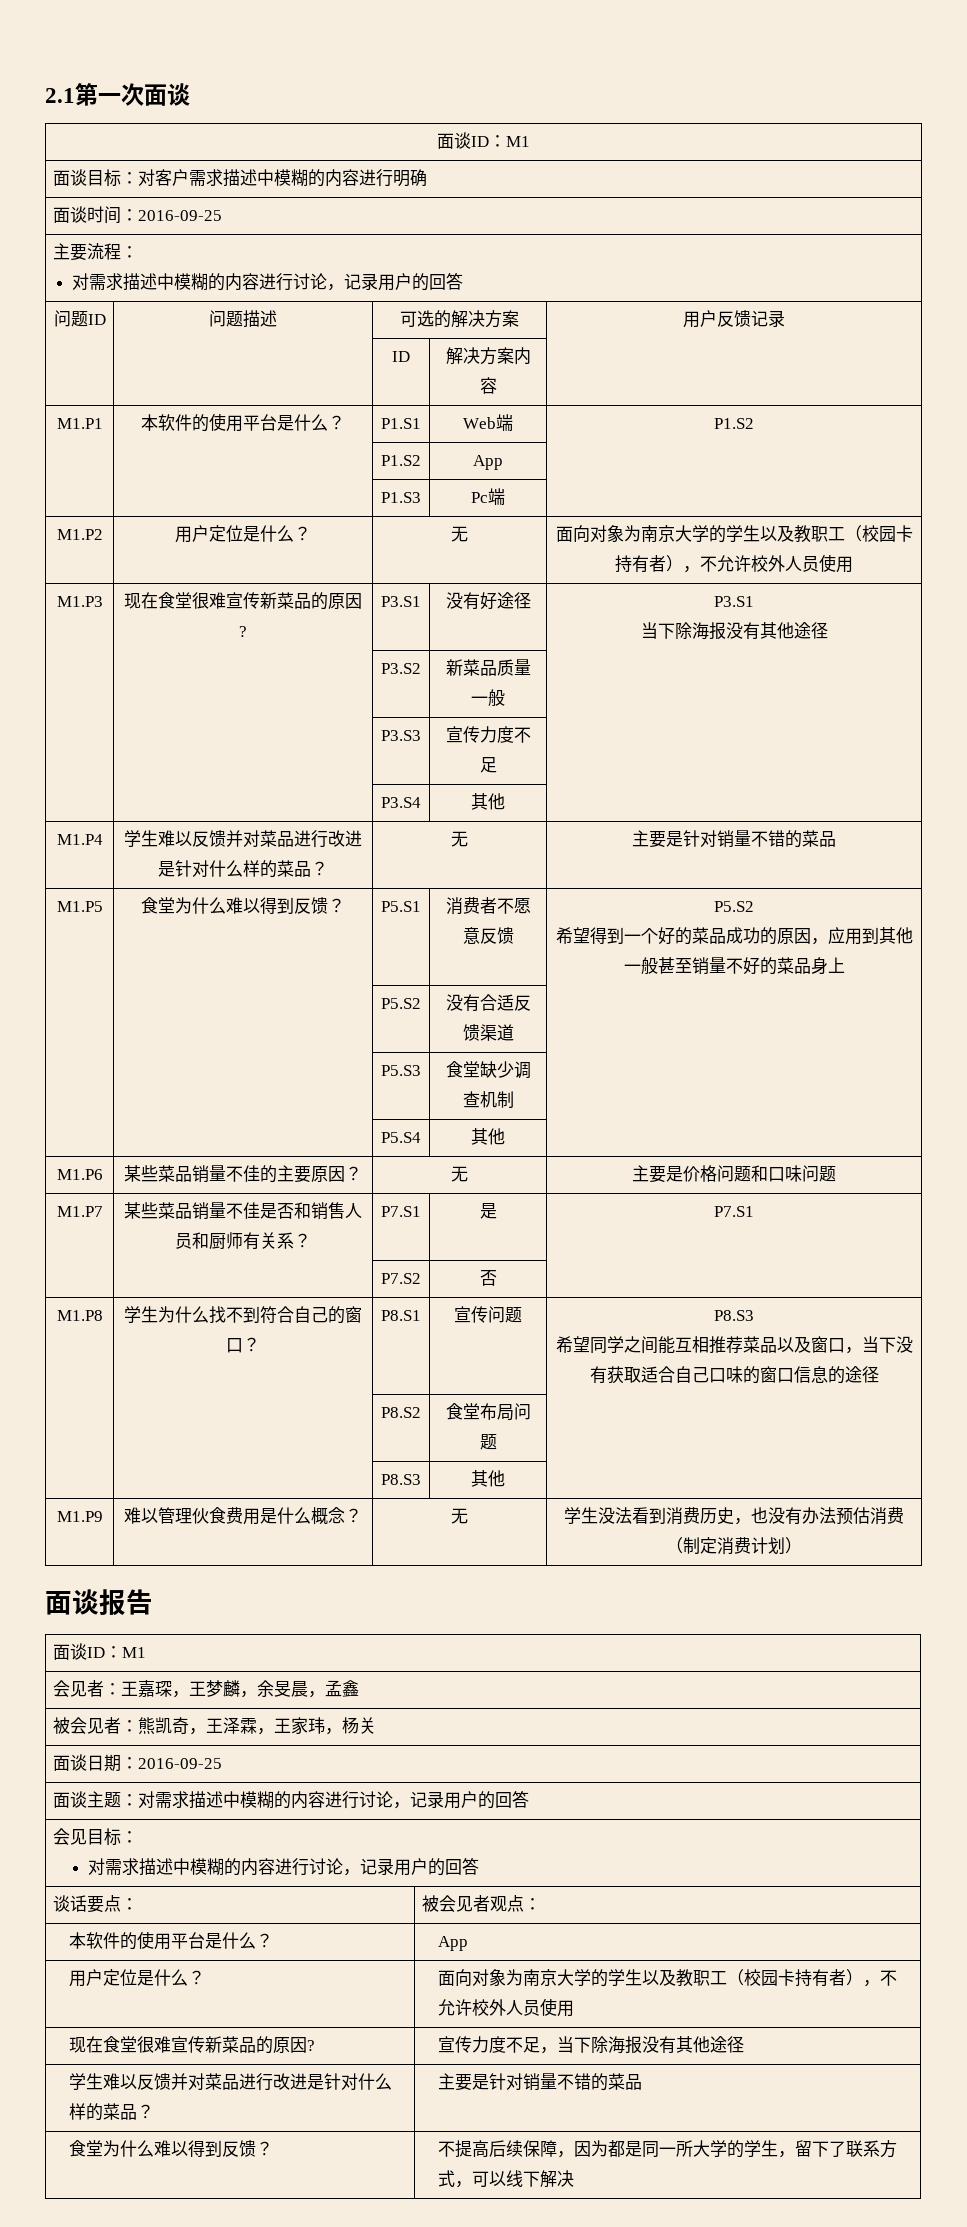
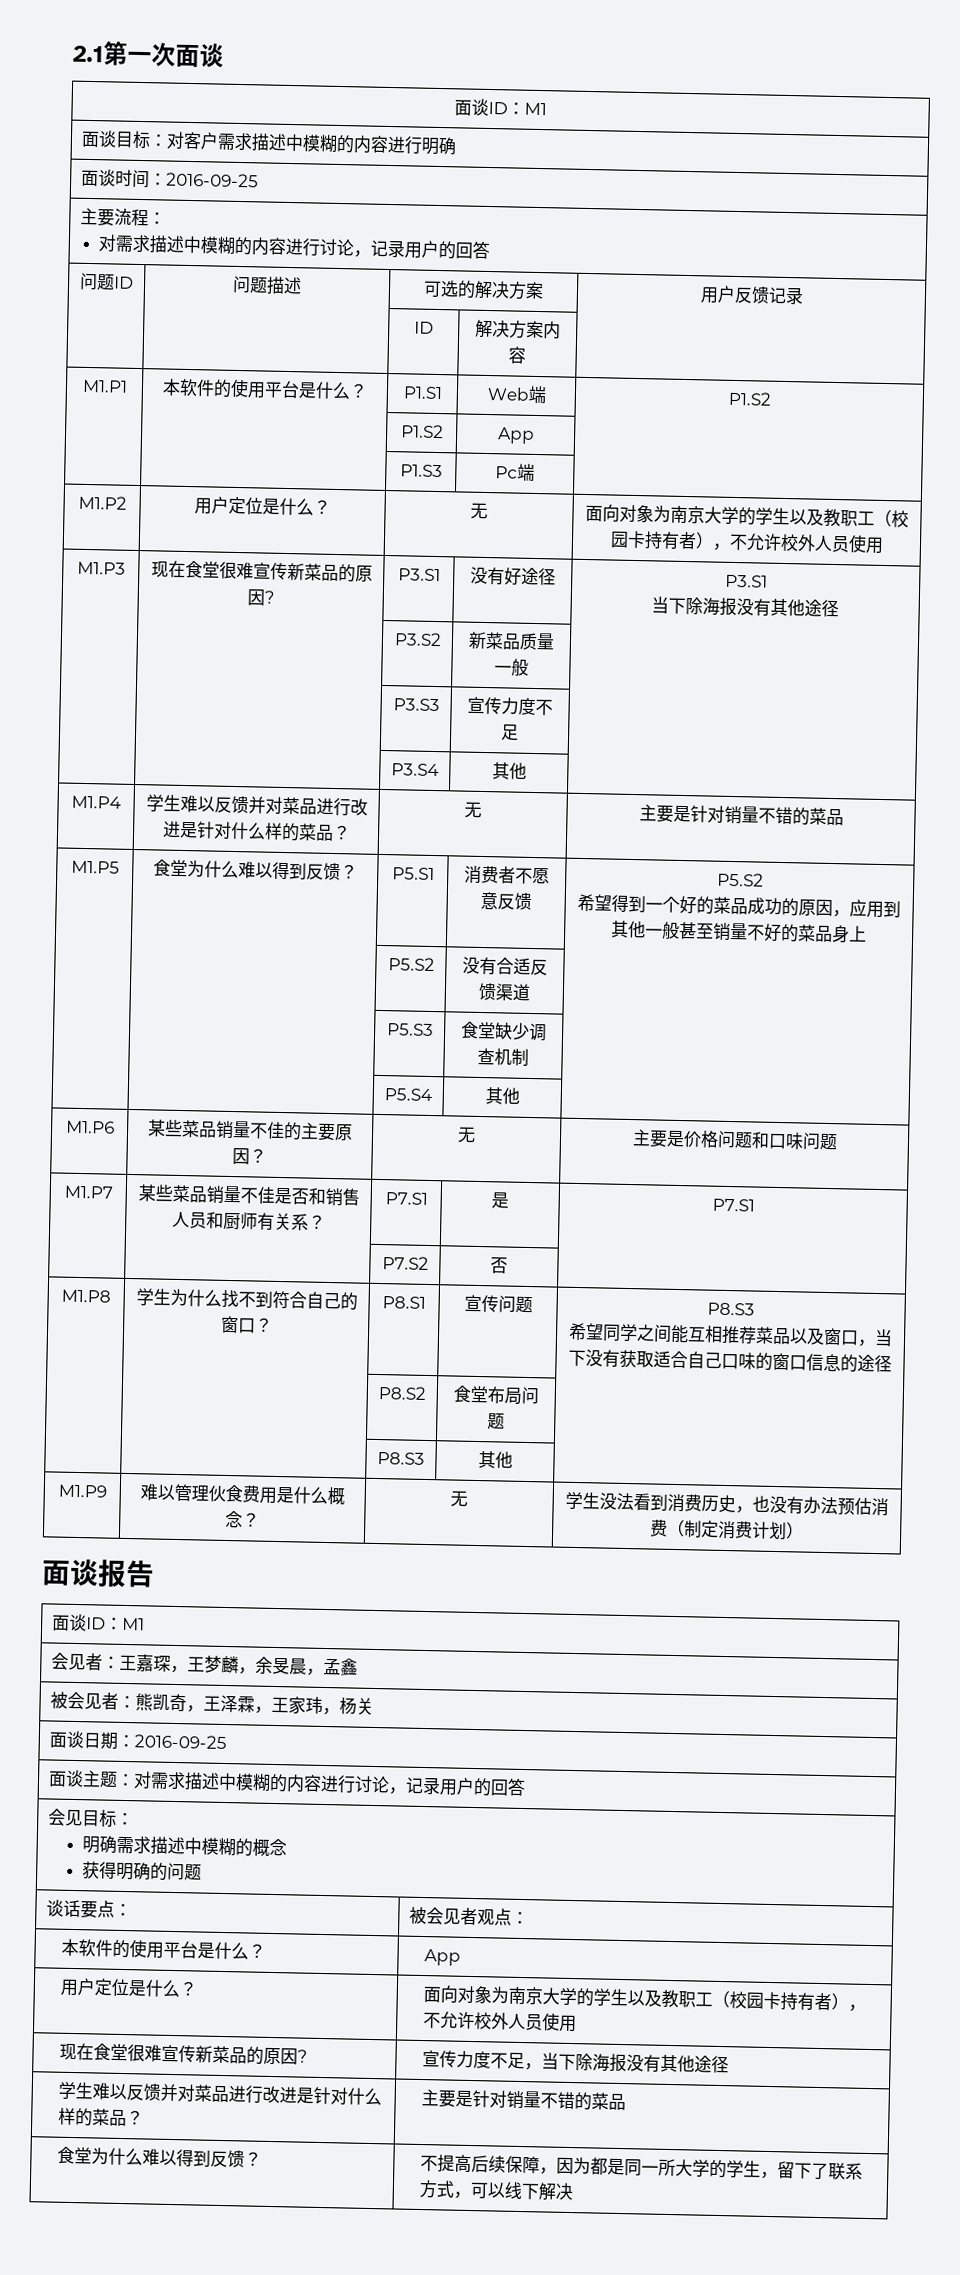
  会见目标：
- 对需求描述中模糊的内容进行讨论，记录用户的回答
+ 明确需求描述中模糊的概念
+ 获得明确的问题

